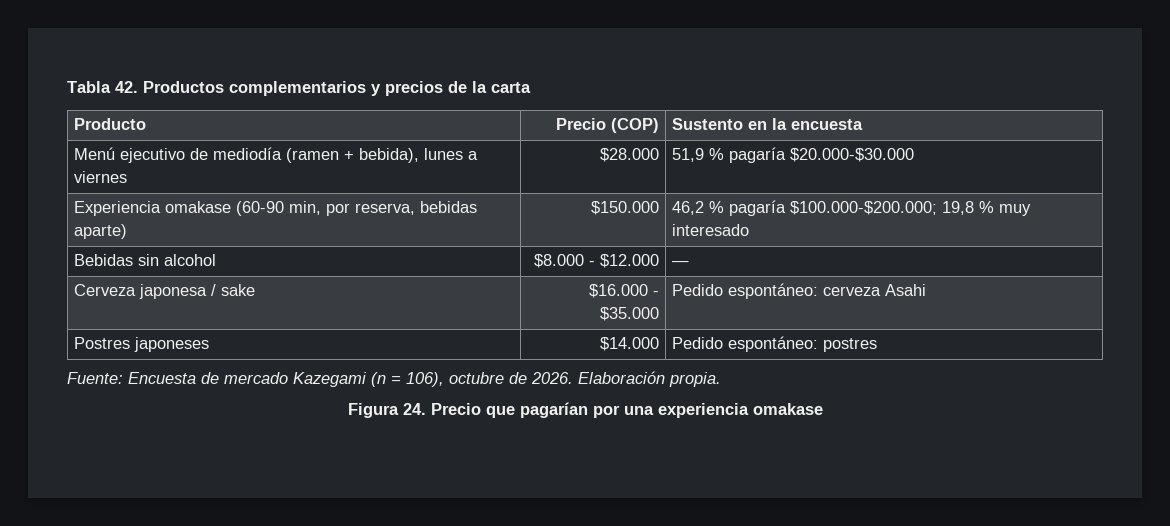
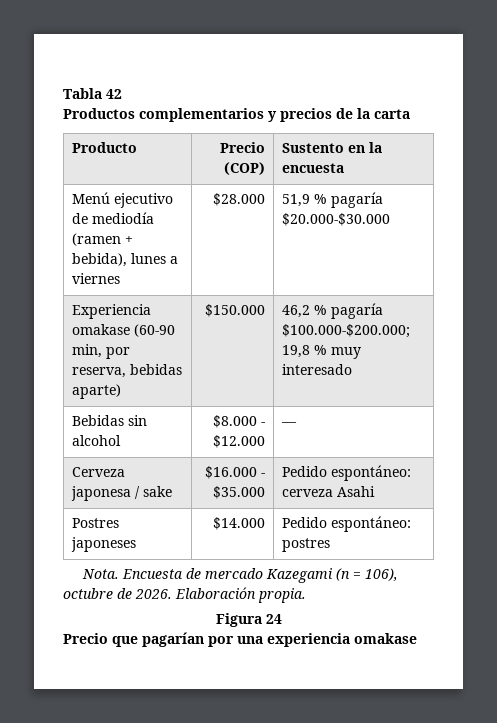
- Tabla 42. Productos complementarios y precios de la carta
+ Tabla 42
+ Productos complementarios y precios de la carta
- Fuente: Encuesta de mercado Kazegami (n = 106), octubre de 2026.
+ Nota. Encuesta de mercado Kazegami (n = 106), octubre de 2026.
- Figura 24. Precio que pagarían por una experiencia omakase
+ Figura 24
+ Precio que pagarían por una experiencia omakase

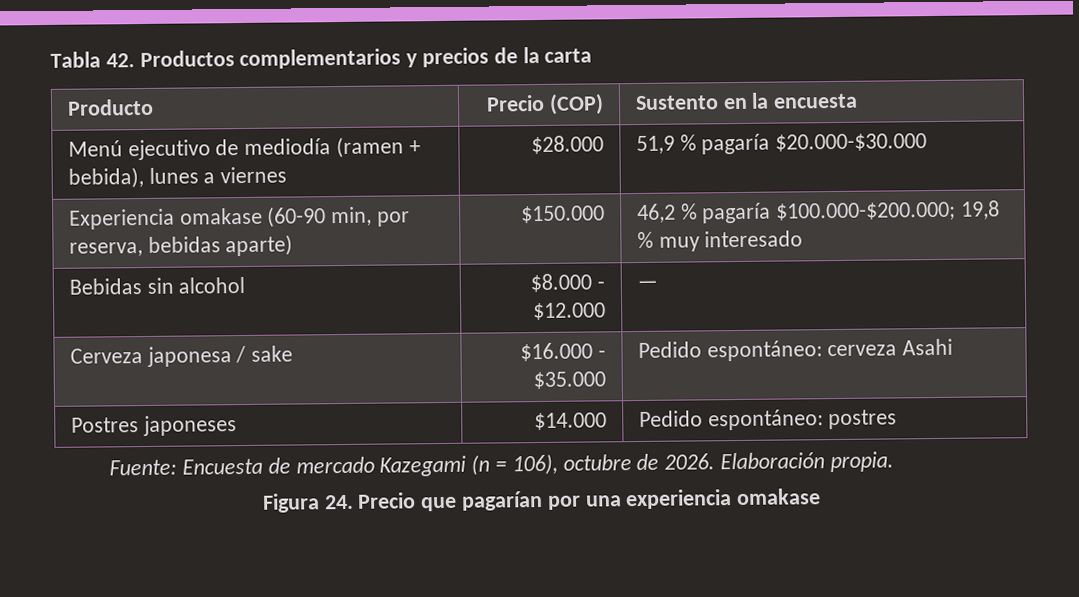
- Tabla 42
- Productos complementarios y precios de la carta
+ Tabla 42. Productos complementarios y precios de la carta
- Nota. Encuesta de mercado Kazegami (n = 106), octubre de 2026.
+ Fuente: Encuesta de mercado Kazegami (n = 106), octubre de 2026.
- Figura 24
- Precio que pagarían por una experiencia omakase
+ Figura 24. Precio que pagarían por una experiencia omakase

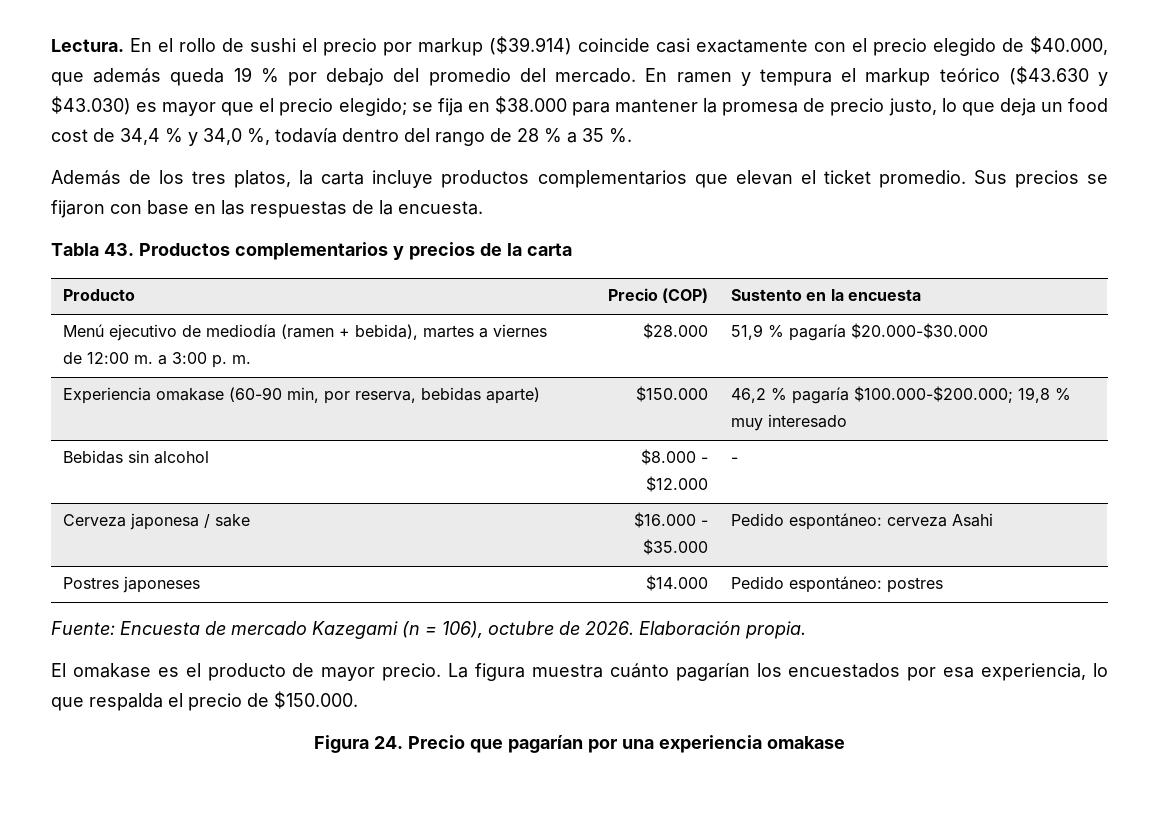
- Tabla 42. Productos complementarios y precios de la carta
+ Lectura. En el rollo de sushi el precio por markup ($39.914) coincide casi exactamente con el precio elegido de $40.000, que además queda 19 % por debajo del promedio del mercado. En ramen y tempura el markup teórico ($43.630 y $43.030) es mayor que el precio elegido; se fija en $38.000 para mantener la promesa de precio justo, lo que deja un food cost de 34,4 % y 34,0 %, todavía dentro del rango de 28 % a 35 %.
+ Además de los tres platos, la carta incluye productos complementarios que elevan el ticket promedio. Sus precios se fijaron con base en las respuestas de la encuesta.
+ Tabla 43. Productos complementarios y precios de la carta
- Menú ejecutivo de mediodía (ramen + bebida), lunes a viernes | $28.000 | 51,9 % pagaría $20.000-$30.000
+ Menú ejecutivo de mediodía (ramen + bebida), martes a viernes de 12:00 m. a 3:00 p. m. | $28.000 | 51,9 % pagaría $20.000-$30.000
- Bebidas sin alcohol | $8.000 - $12.000 | —
+ Bebidas sin alcohol | $8.000 - $12.000 | -
+ El omakase es el producto de mayor precio. La figura muestra cuánto pagarían los encuestados por esa experiencia, lo que respalda el precio de $150.000.

